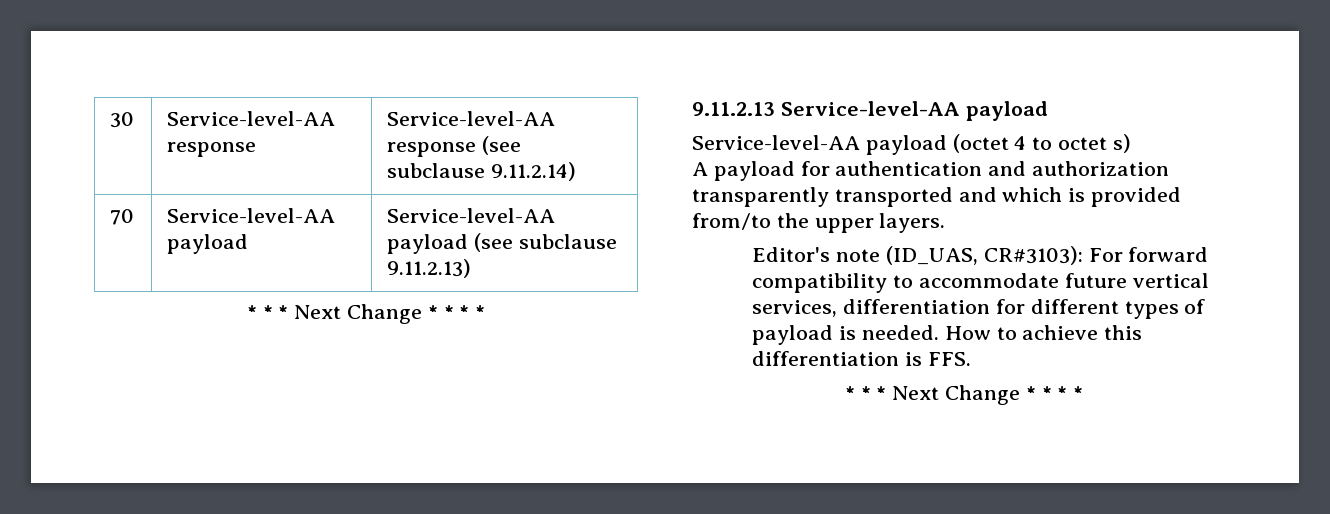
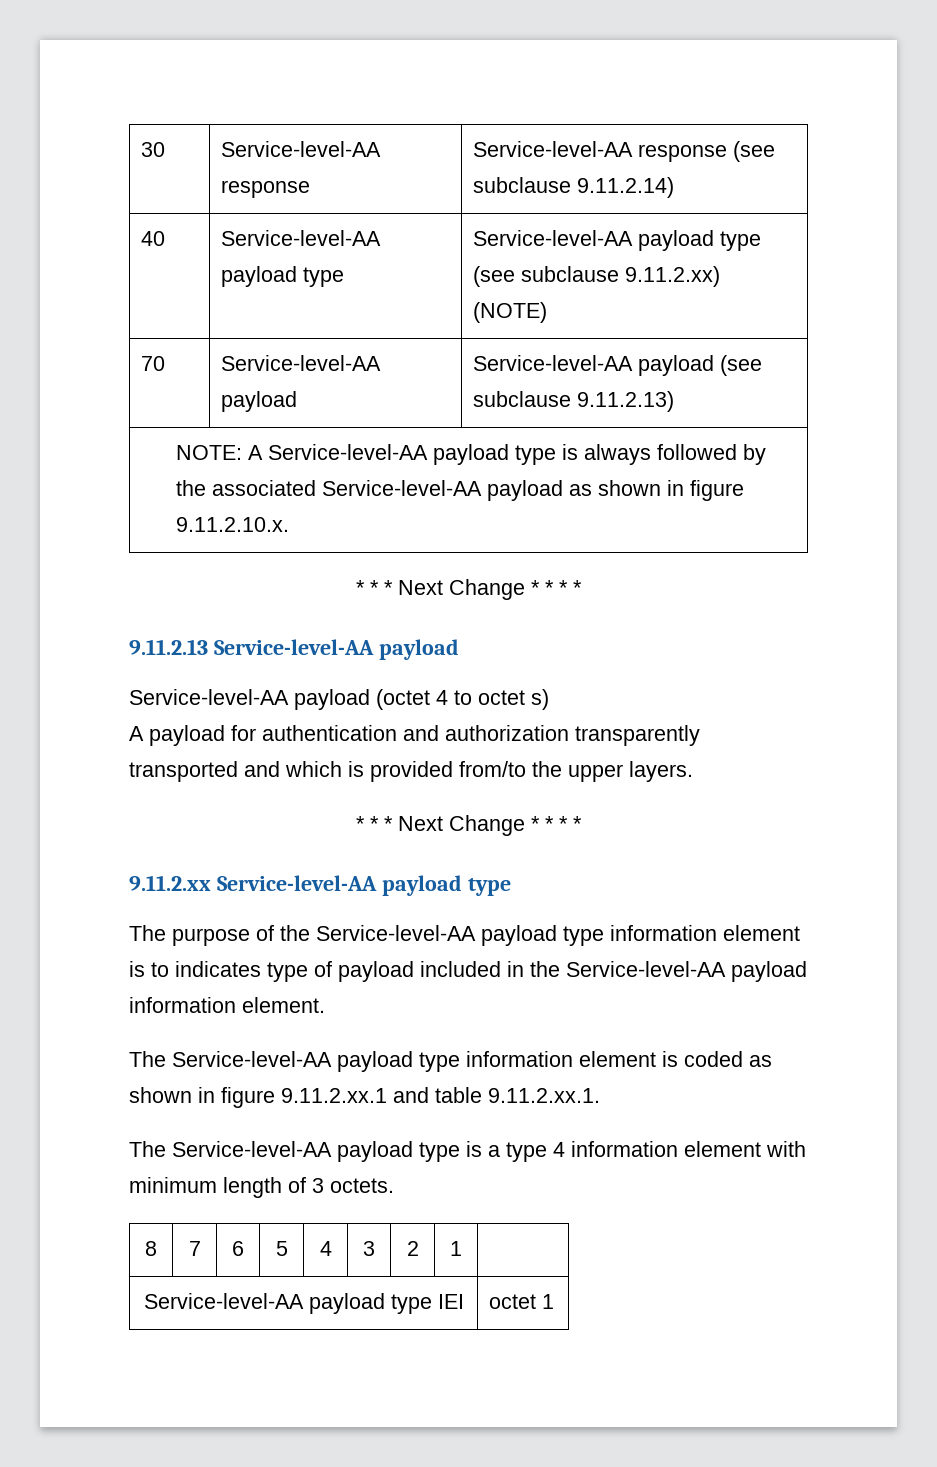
+ 40 | Service-level-AA payload type | Service-level-AA payload type (see subclause 9.11.2.xx) (NOTE)
+ NOTE: A Service-level-AA payload type is always followed by the associated Service-level-AA payload as shown in figure 9.11.2.10.x.
  A payload for authentication and authorization transparently transported and which is provided from/to the upper layers.
- Editor's note (ID_UAS, CR#3103): For forward compatibility to accommodate future vertical services, differentiation for different types of payload is needed. How to achieve this differentiation is FFS.
  * * * Next Change * * * *
+ 9.11.2.xx Service-level-AA payload type
+ The purpose of the Service-level-AA payload type information element is to indicates type of payload included in the Service-level-AA payload information element.
+ The Service-level-AA payload type information element is coded as shown in figure 9.11.2.xx.1 and table 9.11.2.xx.1.
+ The Service-level-AA payload type is a type 4 information element with minimum length of 3 octets.
+ 8 | 7 | 6 | 5 | 4 | 3 | 2 | 1 |
+ Service-level-AA payload type IEI | octet 1

